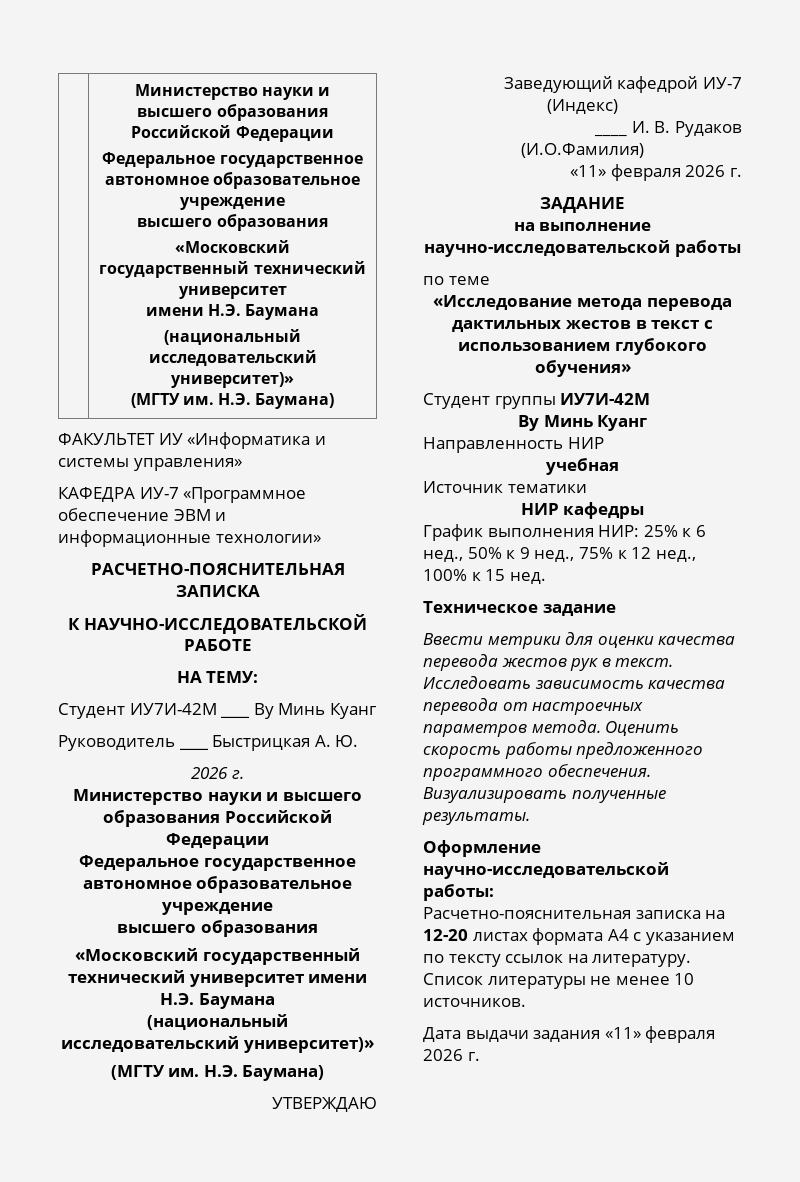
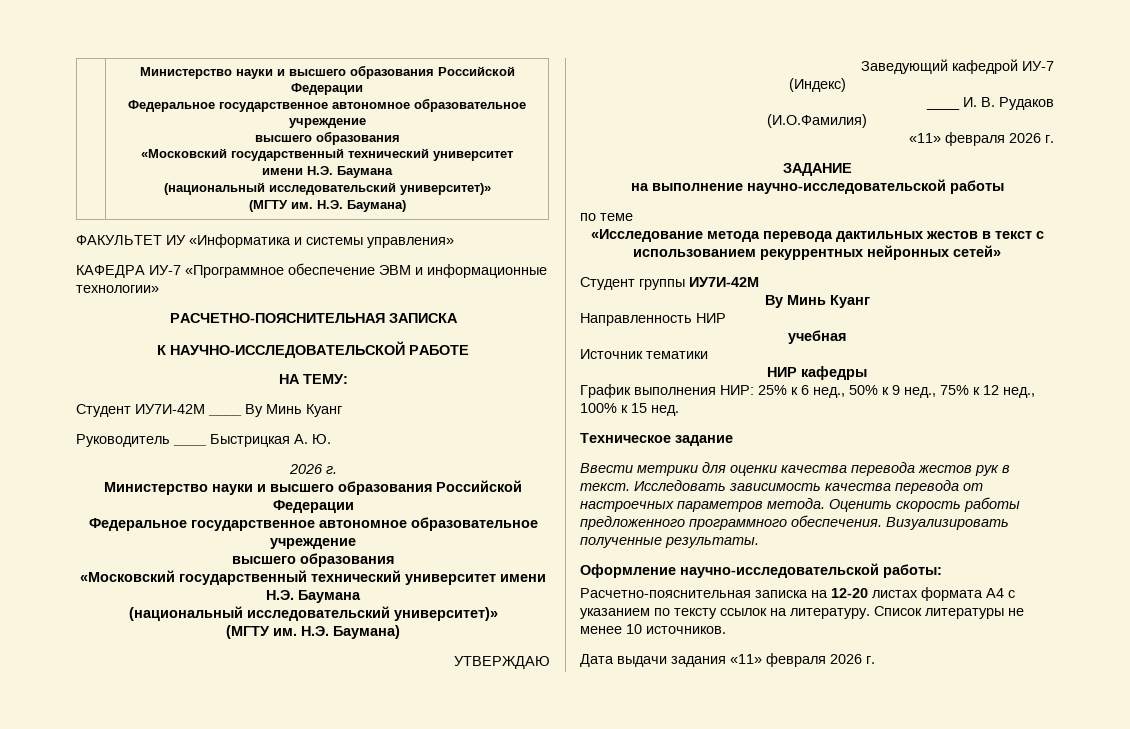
- «Исследование метода перевода дактильных жестов в текст с использованием глубокого обучения»
+ «Исследование метода перевода дактильных жестов в текст с использованием рекуррентных нейронных сетей»

